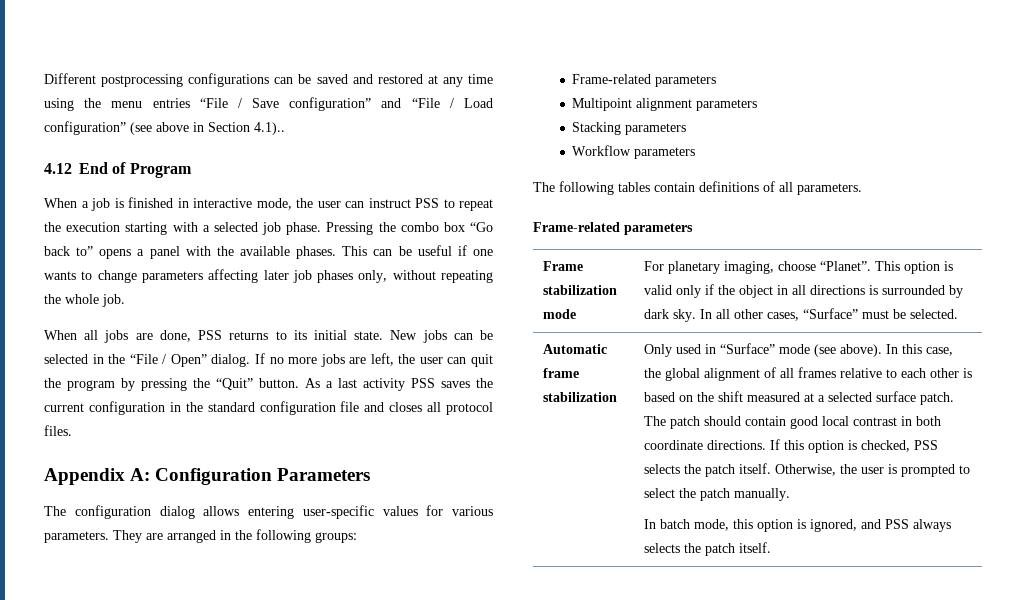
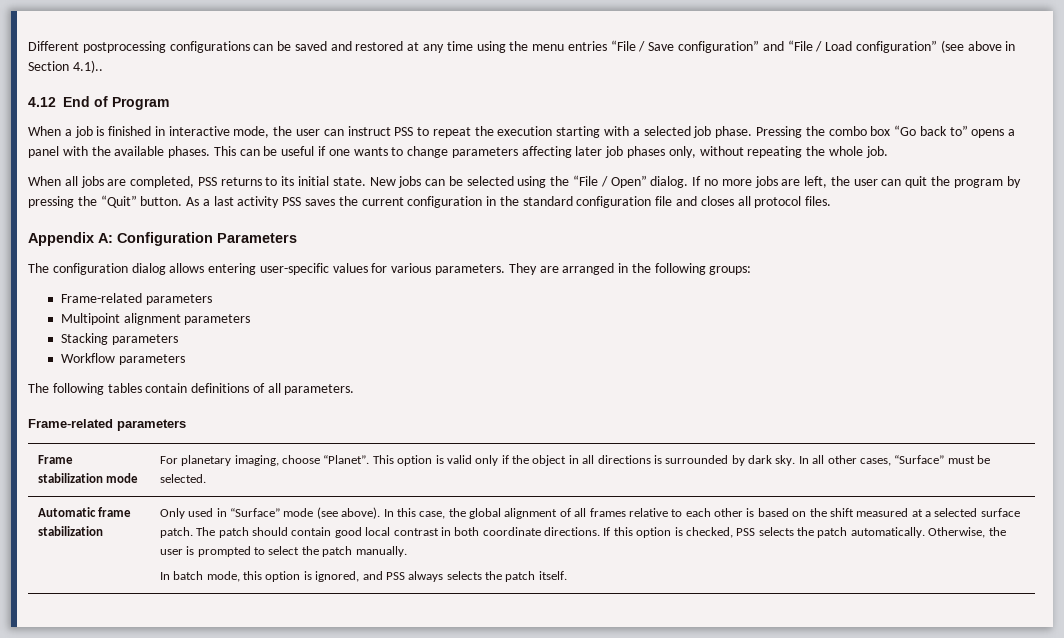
- When all jobs are done, PSS returns to its initial state.
+ When all jobs are completed, PSS returns to its initial state.
- New jobs can be selected in the “File / Open” dialog.
+ New jobs can be selected using the “File / Open” dialog.
- If this option is checked, PSS selects the patch itself.
+ If this option is checked, PSS selects the patch automatically.

